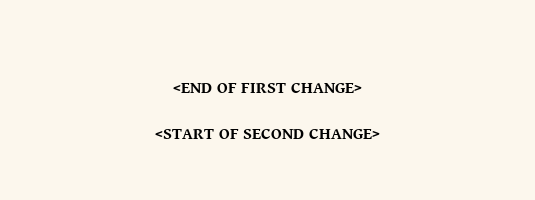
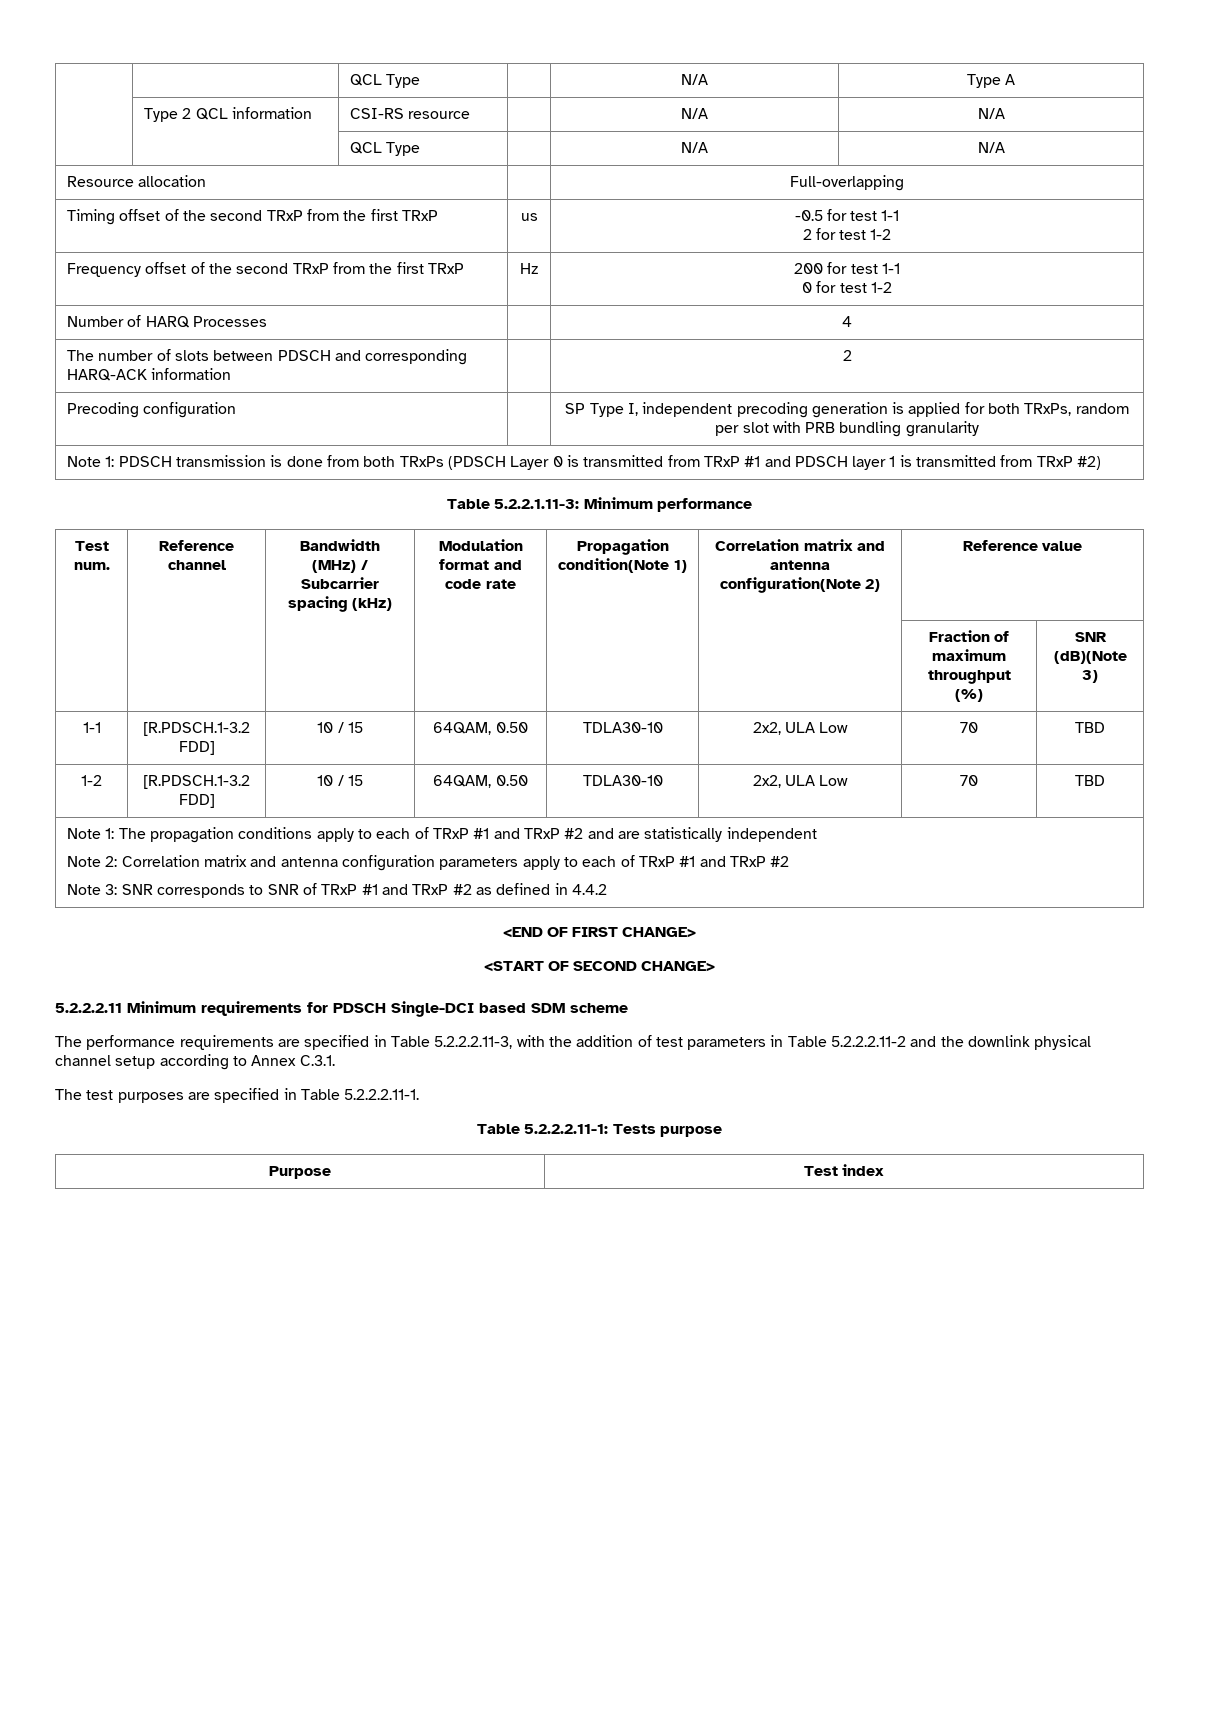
+ | | QCL Type | | N/A | Type A
+ | Type 2 QCL information | CSI-RS resource | | N/A | N/A
+ | | QCL Type | | N/A | N/A
+ Resource allocation | | Full-overlapping
+ Timing offset of the second TRxP from the first TRxP | us | -0.5 for test 1-1
+ 2 for test 1-2
+ Frequency offset of the second TRxP from the first TRxP | Hz | 200 for test 1-1
+ 0 for test 1-2
+ Number of HARQ Processes | | 4
+ The number of slots between PDSCH and corresponding HARQ-ACK information | | 2
+ Precoding configuration | | SP Type I, independent precoding generation is applied for both TRxPs, random per slot with PRB bundling granularity
+ Note 1: PDSCH transmission is done from both TRxPs (PDSCH Layer 0 is transmitted from TRxP #1 and PDSCH layer 1 is transmitted from TRxP #2)
+ Table 5.2.2.1.11-3: Minimum performance
+ Test num. | Reference channel | Bandwidth (MHz) / Subcarrier spacing (kHz) | Modulation format and code rate | Propagation condition(Note 1) | Correlation matrix and antenna configuration(Note 2) | Reference value
+ | | | | | | Fraction of maximum throughput (%) | SNR (dB)(Note 3)
+ 1-1 | [R.PDSCH.1-3.2 FDD] | 10 / 15 | 64QAM, 0.50 | TDLA30-10 | 2x2, ULA Low | 70 | TBD
+ 1-2 | [R.PDSCH.1-3.2 FDD] | 10 / 15 | 64QAM, 0.50 | TDLA30-10 | 2x2, ULA Low | 70 | TBD
+ Note 1: The propagation conditions apply to each of TRxP #1 and TRxP #2 and are statistically independent
+ Note 2: Correlation matrix and antenna configuration parameters apply to each of TRxP #1 and TRxP #2
+ Note 3: SNR corresponds to SNR of TRxP #1 and TRxP #2 as defined in 4.4.2
+ 5.2.2.2.11 Minimum requirements for PDSCH Single-DCI based SDM scheme
+ The performance requirements are specified in Table 5.2.2.2.11-3, with the addition of test parameters in Table 5.2.2.2.11-2 and the downlink physical channel setup according to Annex C.3.1.
+ The test purposes are specified in Table 5.2.2.2.11-1.
+ Table 5.2.2.2.11-1: Tests purpose
+ Purpose | Test index

